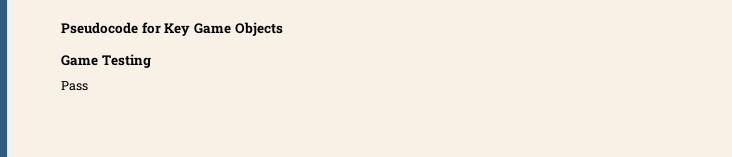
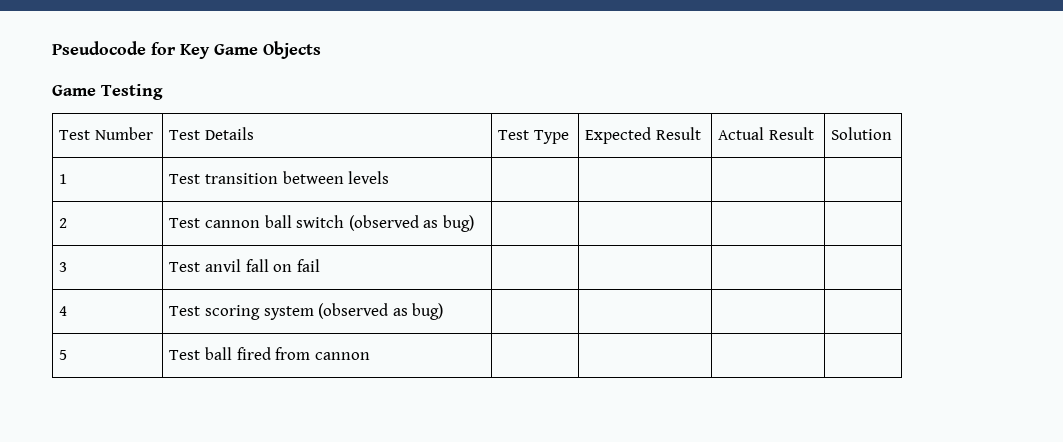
- Pass
+ Test Number | Test Details | Test Type | Expected Result | Actual Result | Solution
+ 1 | Test transition between levels | | | |
+ 2 | Test cannon ball switch (observed as bug) | | | |
+ 3 | Test anvil fall on fail | | | |
+ 4 | Test scoring system (observed as bug) | | | |
+ 5 | Test ball fired from cannon | | | |

